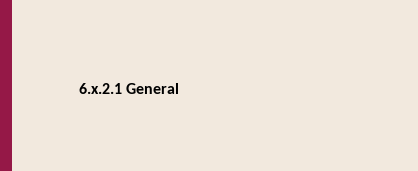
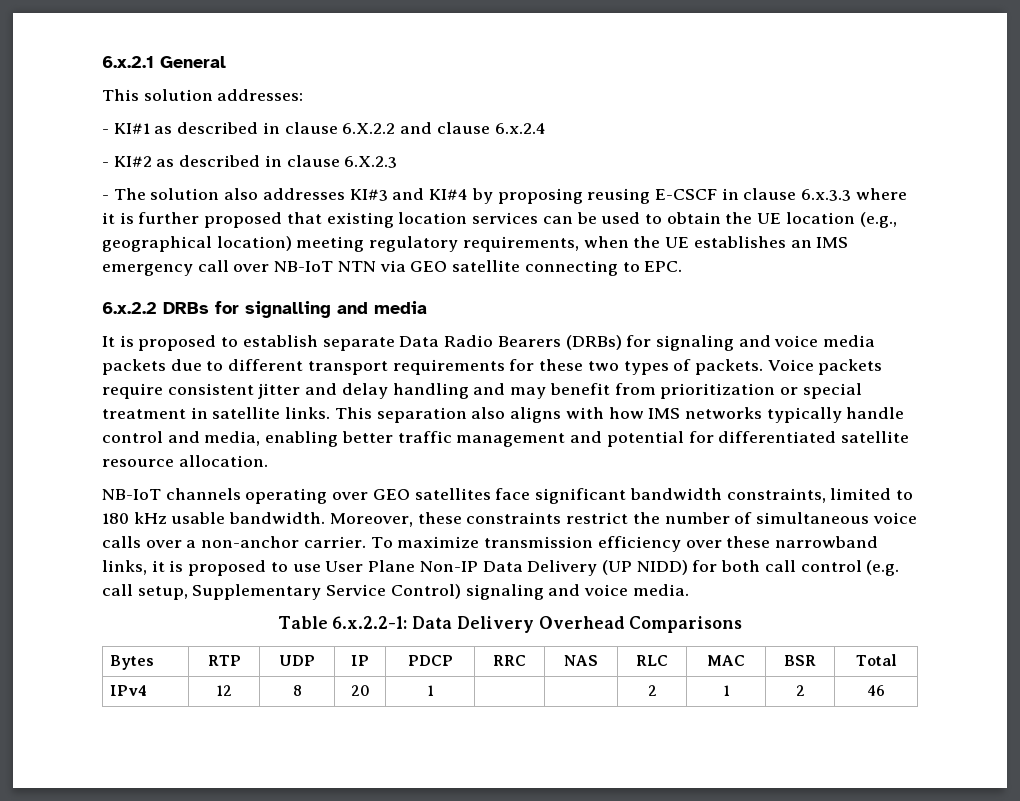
+ This solution addresses:
+ - KI#1 as described in clause 6.X.2.2 and clause 6.x.2.4
+ - KI#2 as described in clause 6.X.2.3
+ - The solution also addresses KI#3 and KI#4 by proposing reusing E-CSCF in clause 6.x.3.3 where it is further proposed that existing location services can be used to obtain the UE location (e.g., geographical location) meeting regulatory requirements, when the UE establishes an IMS emergency call over NB-IoT NTN via GEO satellite connecting to EPC.
+ 6.x.2.2 DRBs for signalling and media
+ It is proposed to establish separate Data Radio Bearers (DRBs) for signaling and voice media packets due to different transport requirements for these two types of packets. Voice packets require consistent jitter and delay handling and may benefit from prioritization or special treatment in satellite links. This separation also aligns with how IMS networks typically handle control and media, enabling better traffic management and potential for differentiated satellite resource allocation.
+ NB-IoT channels operating over GEO satellites face significant bandwidth constraints, limited to 180 kHz usable bandwidth. Moreover, these constraints restrict the number of simultaneous voice calls over a non-anchor carrier. To maximize transmission efficiency over these narrowband links, it is proposed to use User Plane Non-IP Data Delivery (UP NIDD) for both call control (e.g. call setup, Supplementary Service Control) signaling and voice media.
+ Table 6.x.2.2-1: Data Delivery Overhead Comparisons
+ Bytes | RTP | UDP | IP | PDCP | RRC | NAS | RLC | MAC | BSR | Total
+ IPv4 | 12 | 8 | 20 | 1 | | | 2 | 1 | 2 | 46

